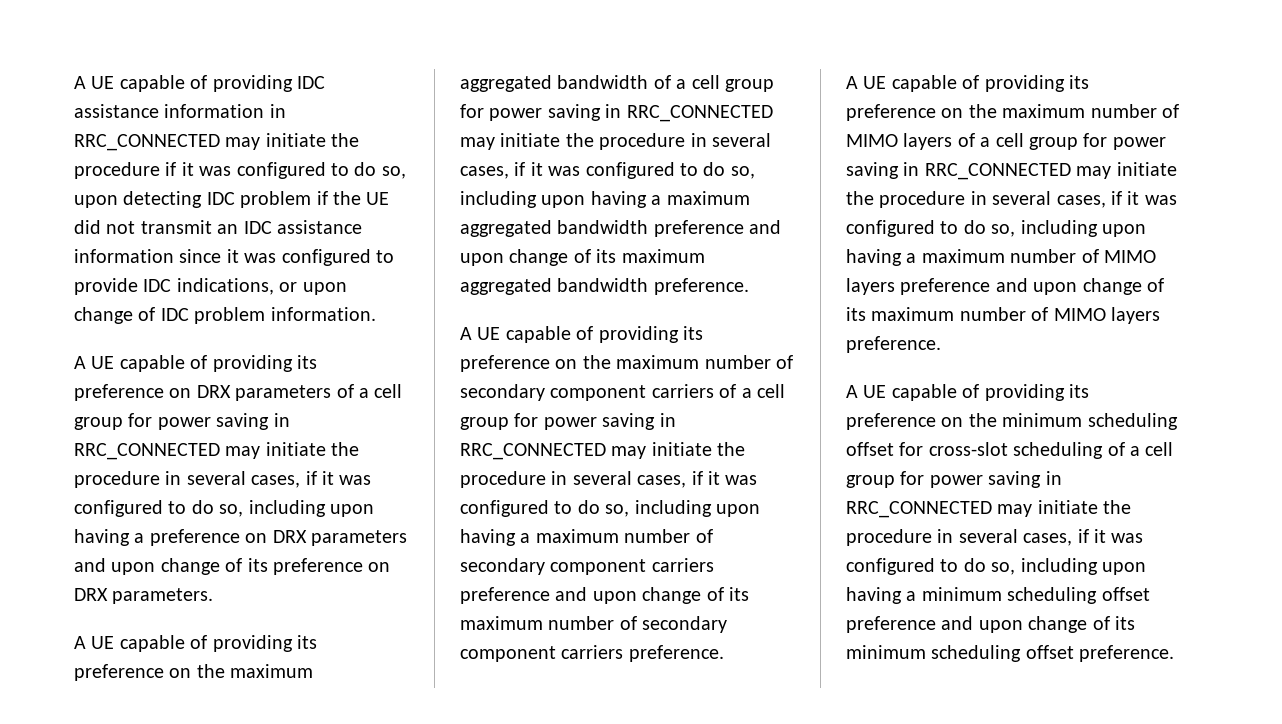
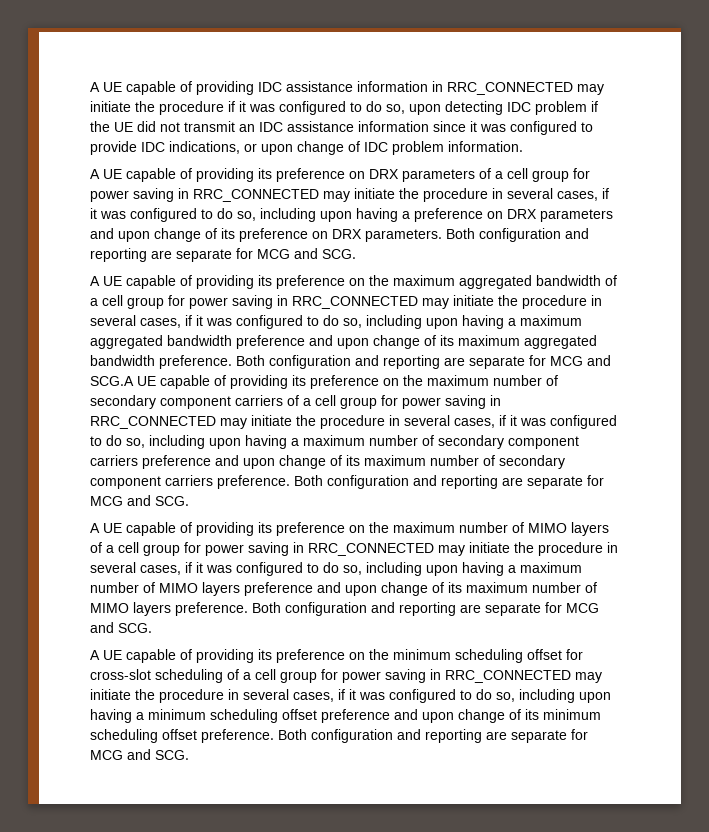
- A UE capable of providing its preference on DRX parameters of a cell group for power saving in RRC_CONNECTED may initiate the procedure in several cases, if it was configured to do so, including upon having a preference on DRX parameters and upon change of its preference on DRX parameters.
+ A UE capable of providing its preference on DRX parameters of a cell group for power saving in RRC_CONNECTED may initiate the procedure in several cases, if it was configured to do so, including upon having a preference on DRX parameters and upon change of its preference on DRX parameters. Both configuration and reporting are separate for MCG and SCG.
- A UE capable of providing its preference on the maximum aggregated bandwidth of a cell group for power saving in RRC_CONNECTED may initiate the procedure in several cases, if it was configured to do so, including upon having a maximum aggregated bandwidth preference and upon change of its maximum aggregated bandwidth preference.
- A UE capable of providing its preference on the maximum number of secondary component carriers of a cell group for power saving in RRC_CONNECTED may initiate the procedure in several cases, if it was configured to do so, including upon having a maximum number of secondary component carriers preference and upon change of its maximum number of secondary component carriers preference.
+ A UE capable of providing its preference on the maximum aggregated bandwidth of a cell group for power saving in RRC_CONNECTED may initiate the procedure in several cases, if it was configured to do so, including upon having a maximum aggregated bandwidth preference and upon change of its maximum aggregated bandwidth preference. Both configuration and reporting are separate for MCG and SCG.A UE capable of providing its preference on the maximum number of secondary component carriers of a cell group for power saving in RRC_CONNECTED may initiate the procedure in several cases, if it was configured to do so, including upon having a maximum number of secondary component carriers preference and upon change of its maximum number of secondary component carriers preference. Both configuration and reporting are separate for MCG and SCG.
- A UE capable of providing its preference on the maximum number of MIMO layers of a cell group for power saving in RRC_CONNECTED may initiate the procedure in several cases, if it was configured to do so, including upon having a maximum number of MIMO layers preference and upon change of its maximum number of MIMO layers preference.
+ A UE capable of providing its preference on the maximum number of MIMO layers of a cell group for power saving in RRC_CONNECTED may initiate the procedure in several cases, if it was configured to do so, including upon having a maximum number of MIMO layers preference and upon change of its maximum number of MIMO layers preference. Both configuration and reporting are separate for MCG and SCG.
- A UE capable of providing its preference on the minimum scheduling offset for cross-slot scheduling of a cell group for power saving in RRC_CONNECTED may initiate the procedure in several cases, if it was configured to do so, including upon having a minimum scheduling offset preference and upon change of its minimum scheduling offset preference.
+ A UE capable of providing its preference on the minimum scheduling offset for cross-slot scheduling of a cell group for power saving in RRC_CONNECTED may initiate the procedure in several cases, if it was configured to do so, including upon having a minimum scheduling offset preference and upon change of its minimum scheduling offset preference. Both configuration and reporting are separate for MCG and SCG.

